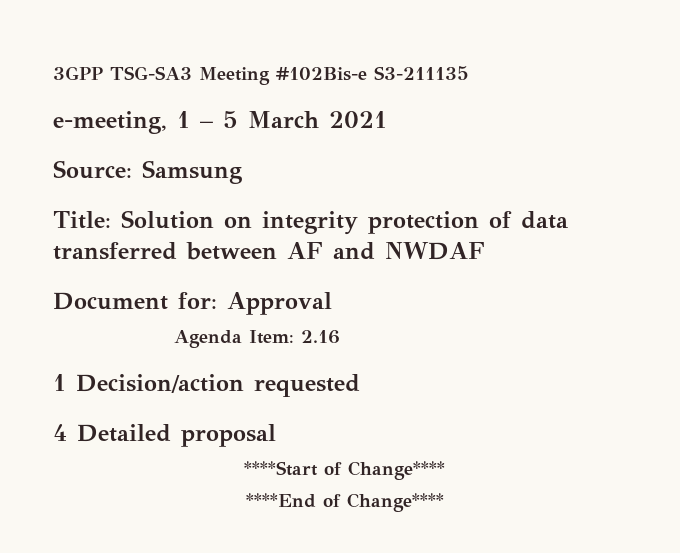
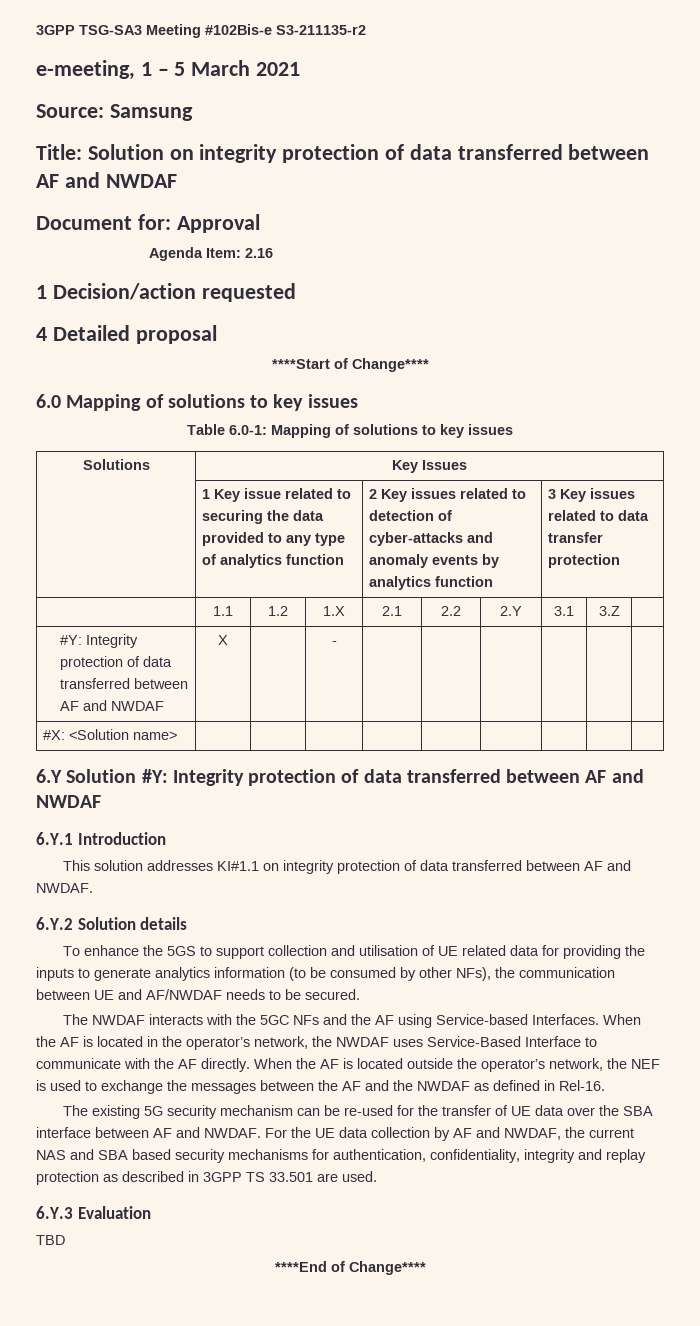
- 3GPP TSG-SA3 Meeting #102Bis-e S3-211135
+ 3GPP TSG-SA3 Meeting #102Bis-e S3-211135-r2
+ 6.0 Mapping of solutions to key issues
+ Table 6.0-1: Mapping of solutions to key issues
+ Solutions | Key Issues
+ | 1 Key issue related to securing the data provided to any type of analytics function | 2 Key issues related to detection of cyber-attacks and anomaly events by analytics function | 3 Key issues related to data transfer protection
+ | 1.1 | 1.2 | 1.X | 2.1 | 2.2 | 2.Y | 3.1 | 3.Z |
+ #Y: Integrity protection of data transferred between AF and NWDAF | X | | - | | | | | |
+ #X: <Solution name> | | | | | | | | |
+ 6.Y Solution #Y: Integrity protection of data transferred between AF and NWDAF
+ 6.Y.1 Introduction
+ This solution addresses KI#1.1 on integrity protection of data transferred between AF and NWDAF.
+ 6.Y.2 Solution details
+ To enhance the 5GS to support collection and utilisation of UE related data for providing the inputs to generate analytics information (to be consumed by other NFs), the communication between UE and AF/NWDAF needs to be secured.
+ The NWDAF interacts with the 5GC NFs and the AF using Service-based Interfaces. When the AF is located in the operator’s network, the NWDAF uses Service-Based Interface to communicate with the AF directly. When the AF is located outside the operator’s network, the NEF is used to exchange the messages between the AF and the NWDAF as defined in Rel-16.
+ The existing 5G security mechanism can be re-used for the transfer of UE data over the SBA interface between AF and NWDAF. For the UE data collection by AF and NWDAF, the current NAS and SBA based security mechanisms for authentication, confidentiality, integrity and replay protection as described in 3GPP TS 33.501 are used.
+ 6.Y.3 Evaluation
+ TBD

